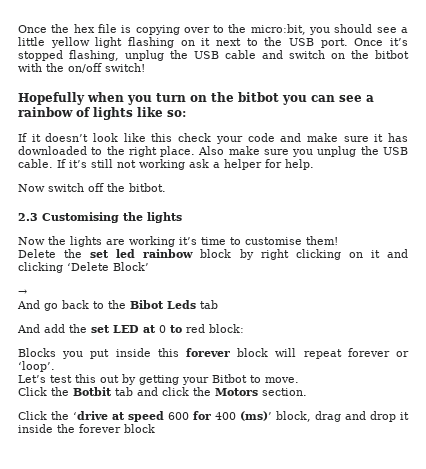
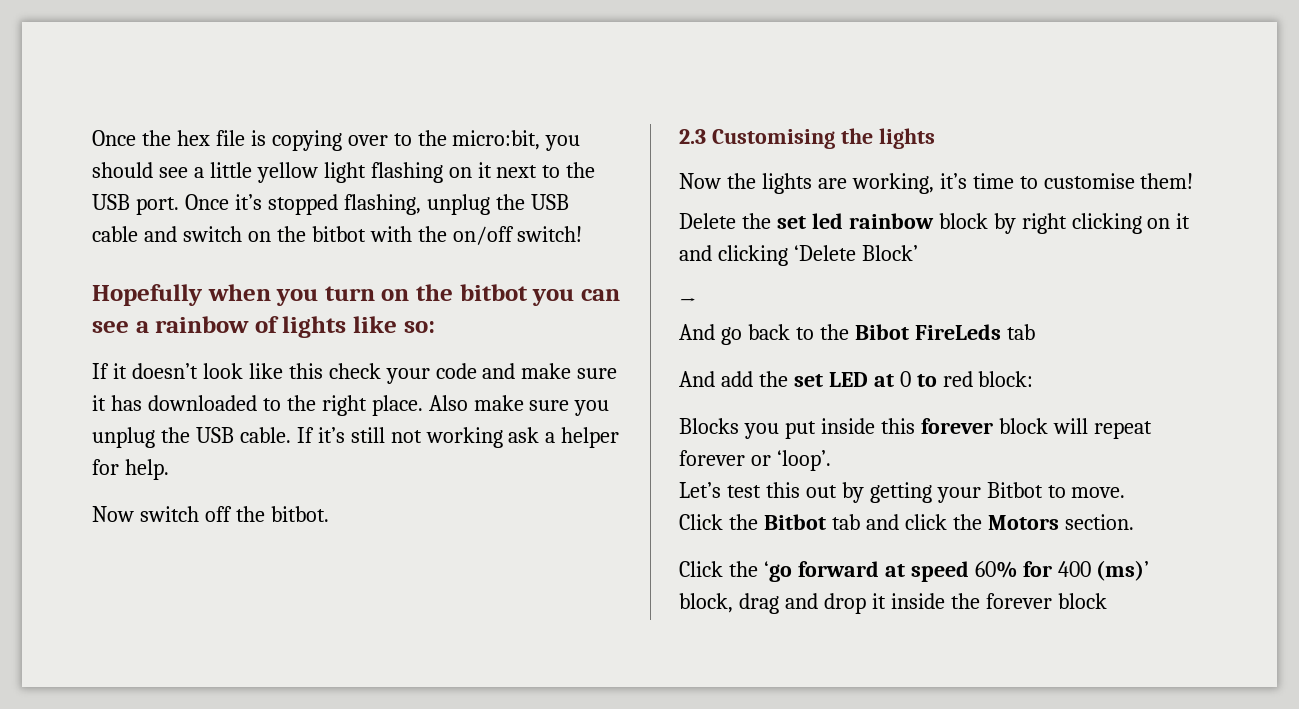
- Now the lights are working it’s time to customise them!
+ Now the lights are working, it’s time to customise them!
- And go back to the Bibot Leds tab
+ And go back to the Bibot FireLeds tab
- Click the Botbit tab and click the Motors section.
+ Click the Bitbot tab and click the Motors section.
- Click the ‘drive at speed 600 for 400 (ms)’ block, drag and drop it inside the forever block
+ Click the ‘go forward at speed 60% for 400 (ms)’ block, drag and drop it inside the forever block

